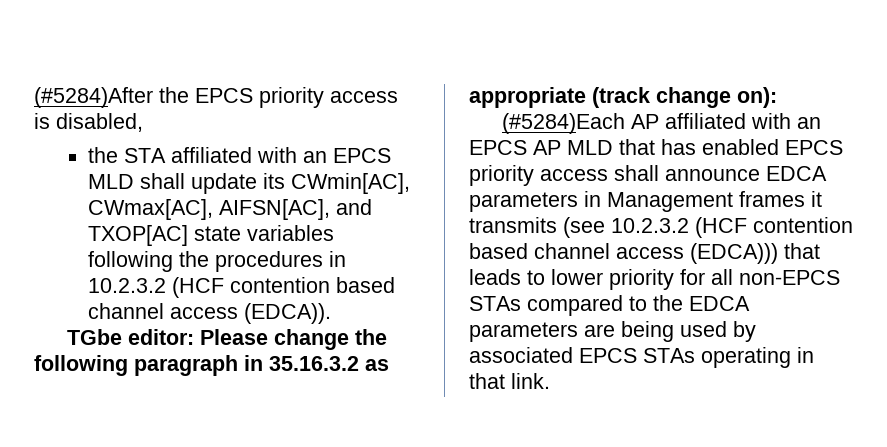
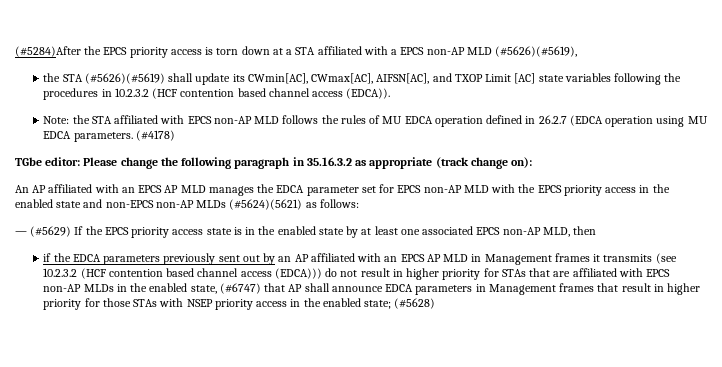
- (#5284)After the EPCS priority access is disabled,
- the STA affiliated with an EPCS MLD shall update its CWmin[AC], CWmax[AC], AIFSN[AC], and TXOP[AC] state variables following the procedures in 10.2.3.2 (HCF contention based channel access (EDCA)).
+ (#5284)After the EPCS priority access is torn down at a STA affiliated with a EPCS non-AP MLD (#5626)(#5619),
+ the STA (#5626)(#5619) shall update its CWmin[AC], CWmax[AC], AIFSN[AC], and TXOP Limit [AC] state variables following the procedures in 10.2.3.2 (HCF contention based channel access (EDCA)).
+ Note: the STA affiliated with EPCS non-AP MLD follows the rules of MU EDCA operation defined in 26.2.7 (EDCA operation using MU EDCA parameters. (#4178)
- (#5284)Each AP affiliated with an EPCS AP MLD that has enabled EPCS priority access shall announce EDCA parameters in Management frames it transmits (see 10.2.3.2 (HCF contention based channel access (EDCA))) that leads to lower priority for all non-EPCS STAs compared to the EDCA parameters are being used by associated EPCS STAs operating in that link.
+ An AP affiliated with an EPCS AP MLD manages the EDCA parameter set for EPCS non-AP MLD with the EPCS priority access in the enabled state and non-EPCS non-AP MLDs (#5624)(5621) as follows:
+ — (#5629) If the EPCS priority access state is in the enabled state by at least one associated EPCS non-AP MLD, then
+ if the EDCA parameters previously sent out by an AP affiliated with an EPCS AP MLD in Management frames it transmits (see 10.2.3.2 (HCF contention based channel access (EDCA))) do not result in higher priority for STAs that are affiliated with EPCS non-AP MLDs in the enabled state, (#6747) that AP shall announce EDCA parameters in Management frames that result in higher priority for those STAs with NSEP priority access in the enabled state; (#5628)

